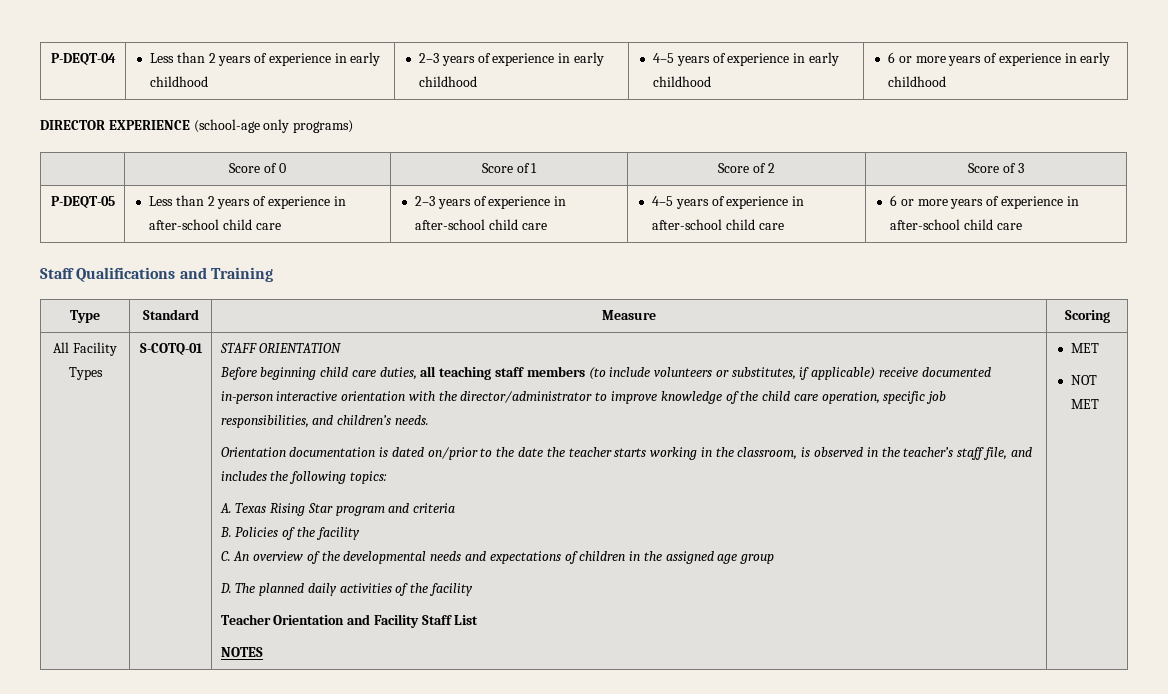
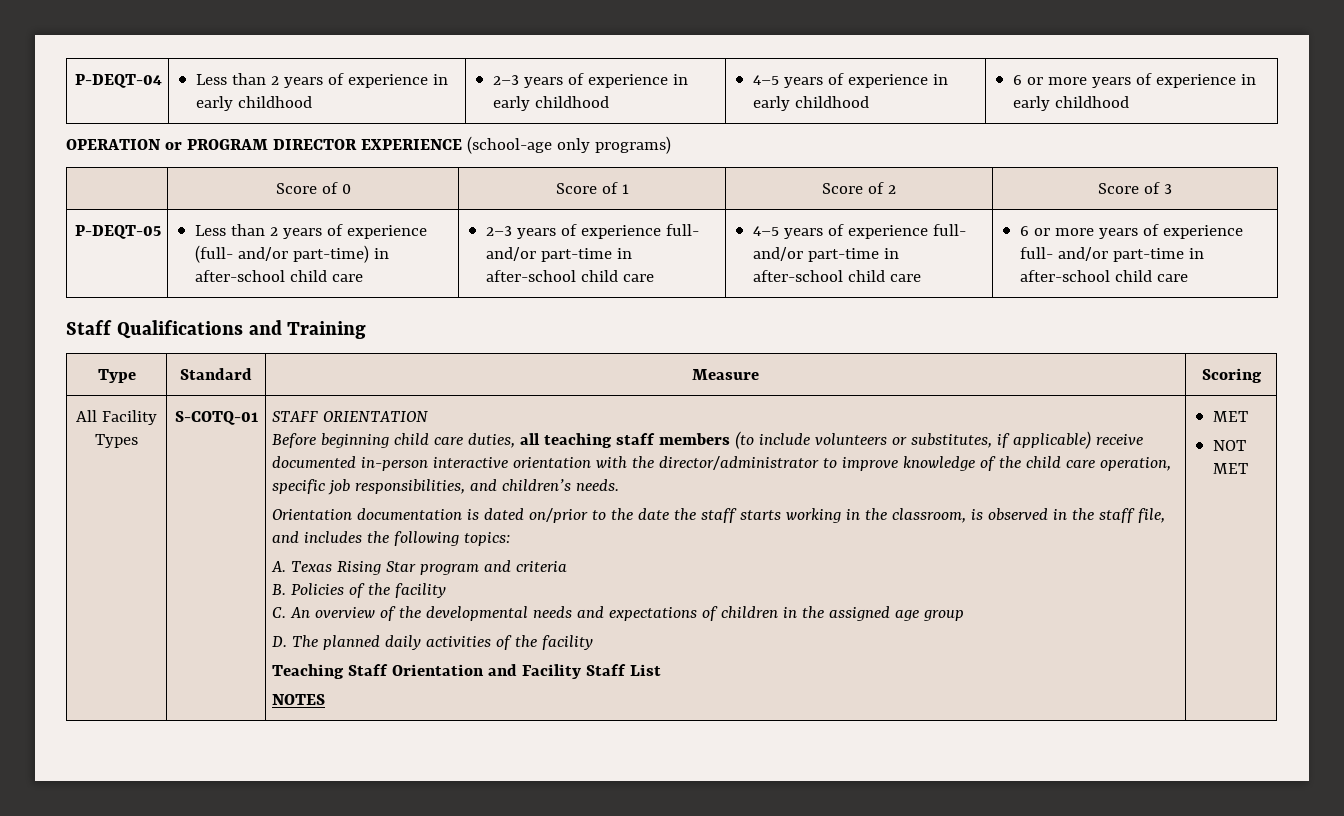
- DIRECTOR EXPERIENCE (school-age only programs)
+ OPERATION or PROGRAM DIRECTOR EXPERIENCE (school-age only programs)
- Less than 2 years of experience in after-school child care
+ Less than 2 years of experience (full- and/or part-time) in after-school child care
- 2–3 years of experience in after-school child care
+ 2–3 years of experience full- and/or part-time in after-school child care
- 4–5 years of experience in after-school child care
+ 4–5 years of experience full- and/or part-time in after-school child care
- 6 or more years of experience in after-school child care
+ 6 or more years of experience full- and/or part-time in after-school child care
- Orientation documentation is dated on/prior to the date the teacher starts working in the classroom, is observed in the teacher’s staff file, and includes the following topics:
+ Orientation documentation is dated on/prior to the date the staff starts working in the classroom, is observed in the staff file, and includes the following topics:
- Teacher Orientation and Facility Staff List
+ Teaching Staff Orientation and Facility Staff List

